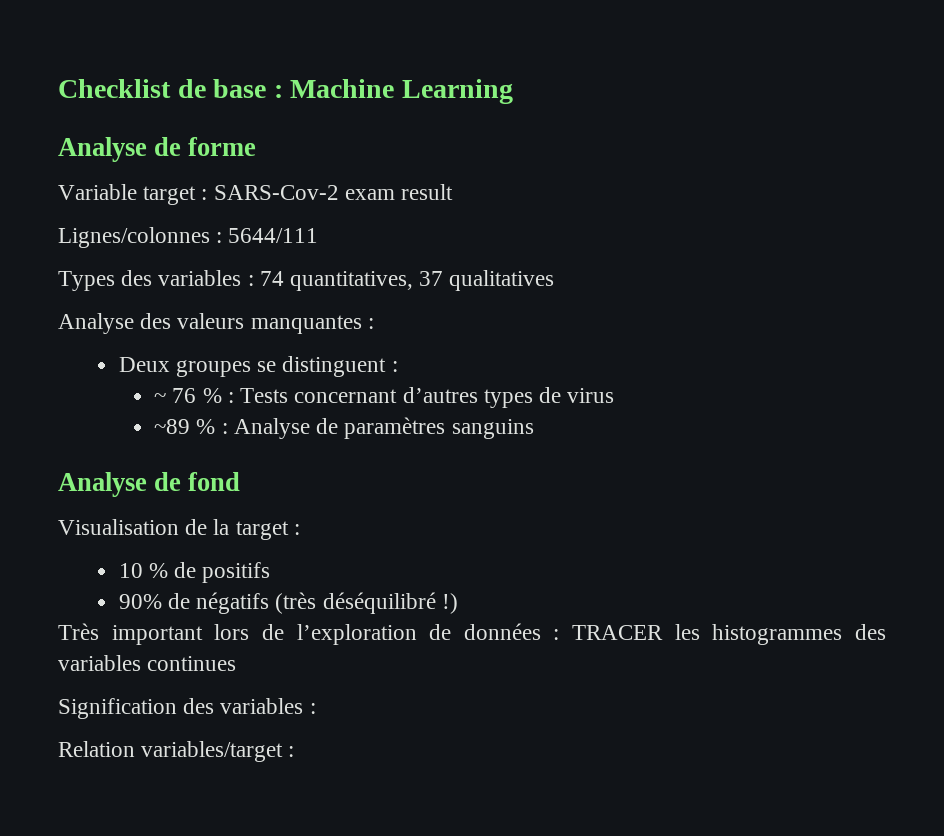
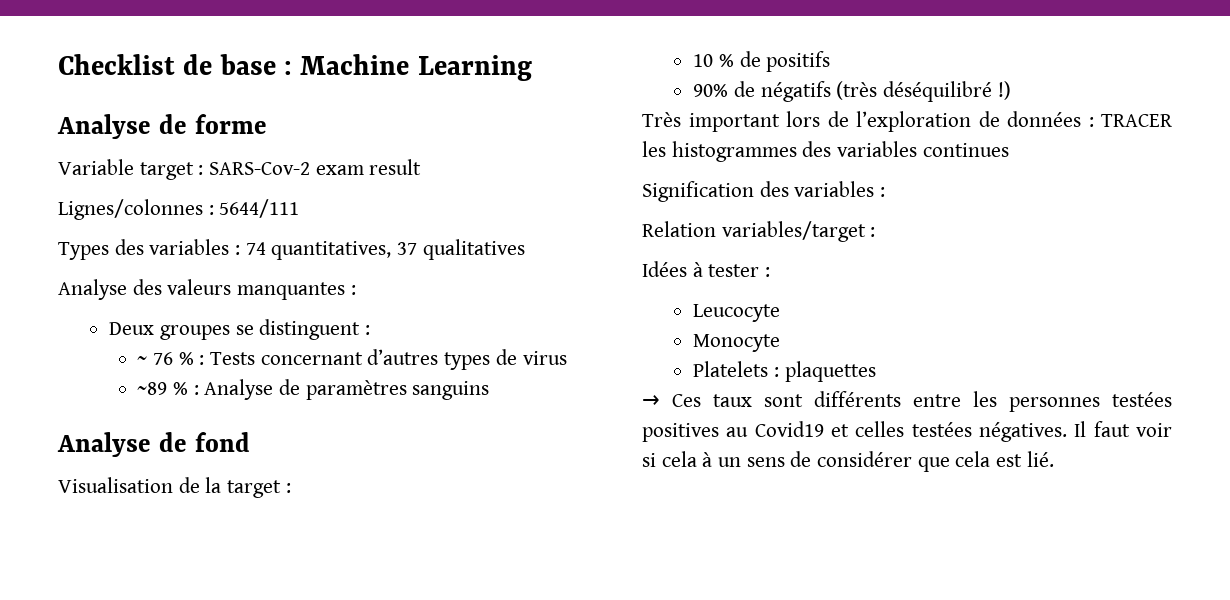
+ Idées à tester :
+ Leucocyte
+ Monocyte
+ Platelets : plaquettes
+ → Ces taux sont différents entre les personnes testées positives au Covid19 et celles testées négatives. Il faut voir si cela à un sens de considérer que cela est lié.

